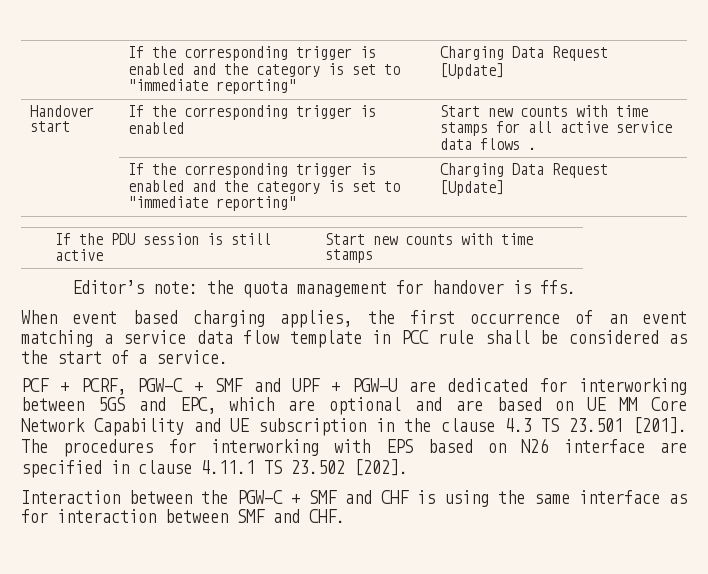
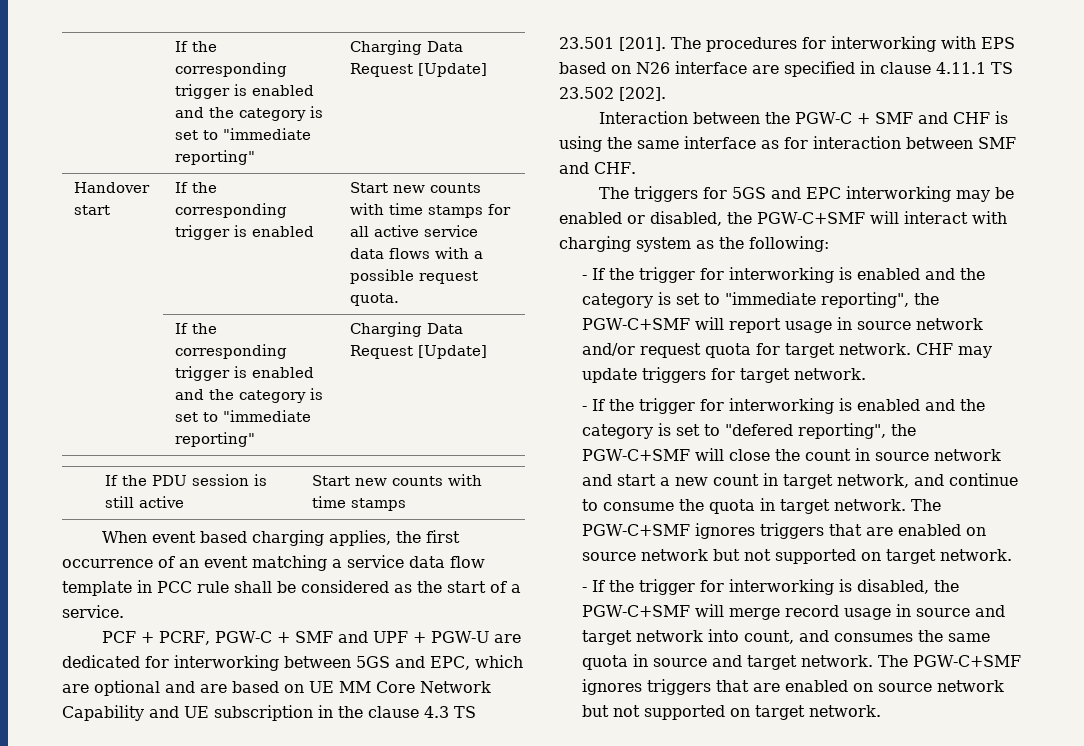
- Handover start | If the corresponding trigger is enabled | Start new counts with time stamps for all active service data flows .
+ Handover start | If the corresponding trigger is enabled | Start new counts with time stamps for all active service data flows with a possible request quota.
- Editor’s note: the quota management for handover is ffs.
+ The triggers for 5GS and EPC interworking may be enabled or disabled, the PGW-C+SMF will interact with charging system as the following:
+ - If the trigger for interworking is enabled and the category is set to "immediate reporting", the PGW-C+SMF will report usage in source network and/or request quota for target network. CHF may update triggers for target network.
+ - If the trigger for interworking is enabled and the category is set to "defered reporting", the PGW-C+SMF will close the count in source network and start a new count in target network, and continue to consume the quota in target network. The PGW-C+SMF ignores triggers that are enabled on source network but not supported on target network.
+ - If the trigger for interworking is disabled, the PGW-C+SMF will merge record usage in source and target network into count, and consumes the same quota in source and target network. The PGW-C+SMF ignores triggers that are enabled on source network but not supported on target network.

